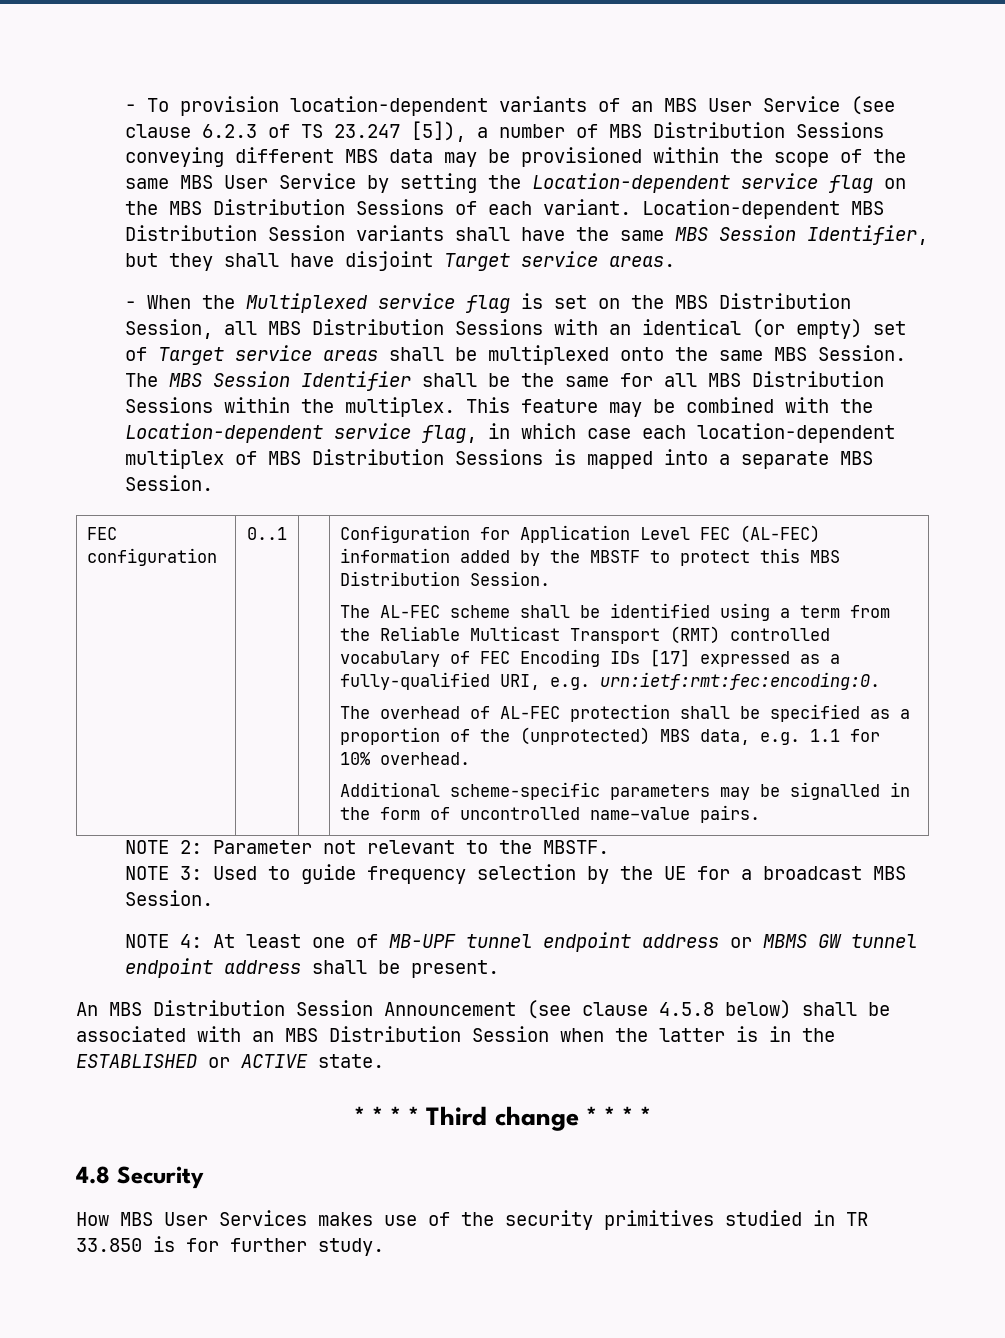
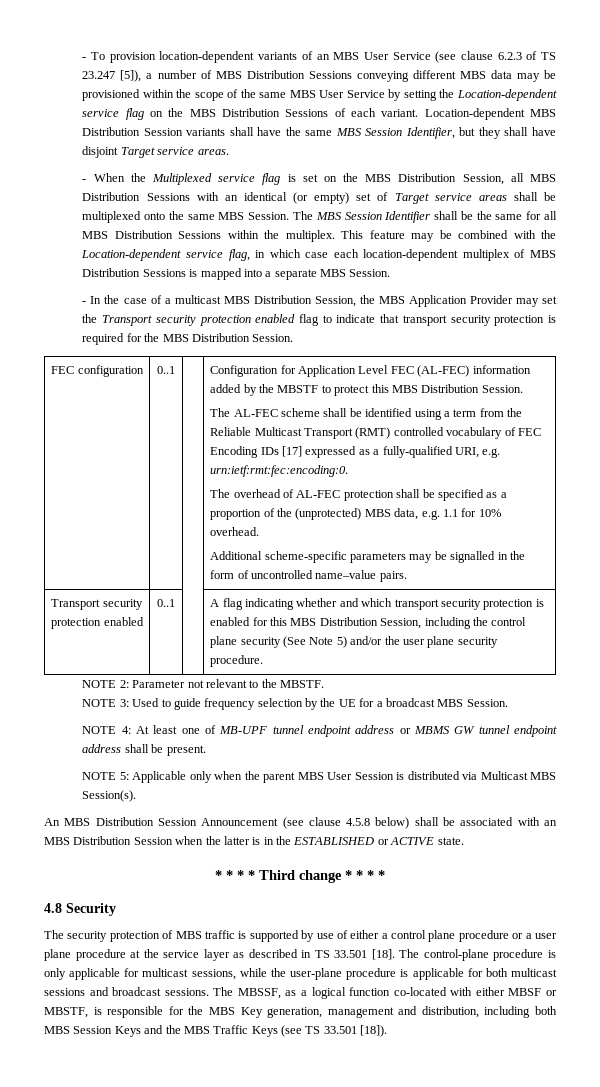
+ - In the case of a multicast MBS Distribution Session, the MBS Application Provider may set the Transport security protection enabled flag to indicate that transport security protection is required for the MBS Distribution Session.
+ Transport security protection enabled | 0..1 | | A flag indicating whether and which transport security protection is enabled for this MBS Distribution Session, including the control plane security (See Note 5) and/or the user plane security procedure.
+ NOTE 5: Applicable only when the parent MBS User Session is distributed via Multicast MBS Session(s).
- How MBS User Services makes use of the security primitives studied in TR 33.850 is for further study.
+ The security protection of MBS traffic is supported by use of either a control plane procedure or a user plane procedure at the service layer as described in TS 33.501 [18]. The control-plane procedure is only applicable for multicast sessions, while the user-plane procedure is applicable for both multicast sessions and broadcast sessions. The MBSSF, as a logical function co-located with either MBSF or MBSTF, is responsible for the MBS Key generation, management and distribution, including both MBS Session Keys and the MBS Traffic Keys (see TS 33.501 [18]).

